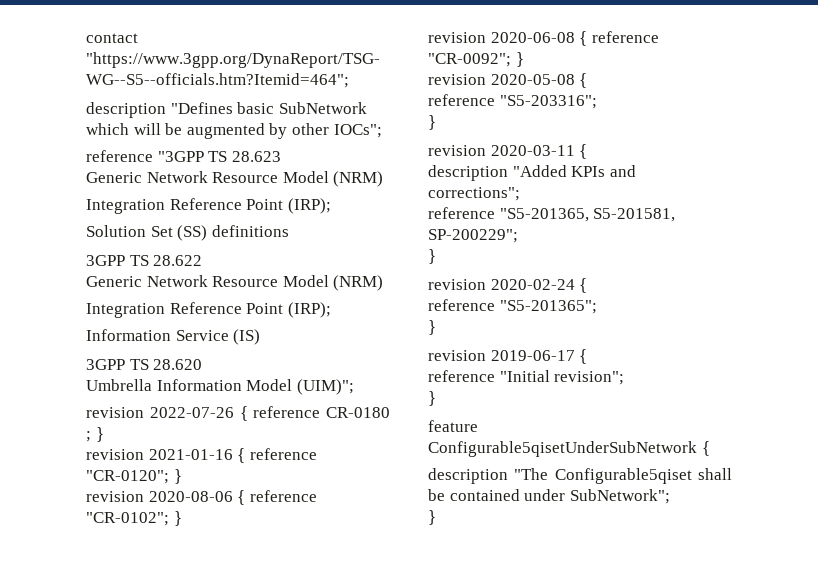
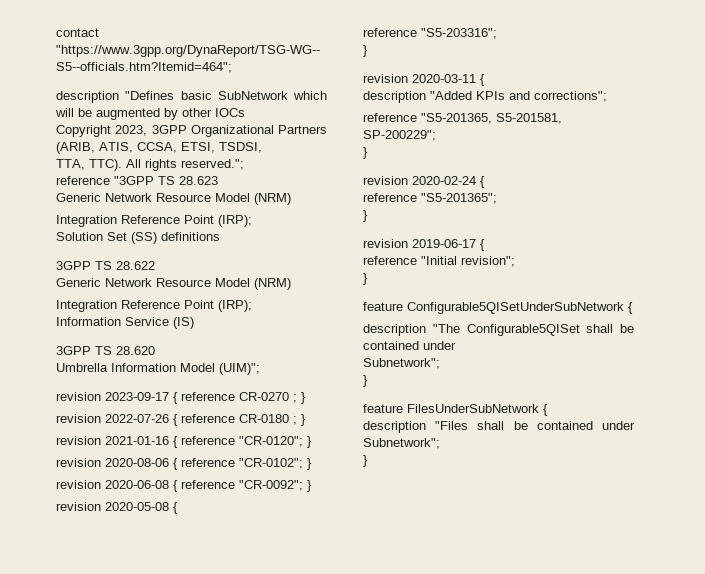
- description "Defines basic SubNetwork which will be augmented by other IOCs";
+ description "Defines basic SubNetwork which will be augmented by other IOCs
+ Copyright 2023, 3GPP Organizational Partners (ARIB, ATIS, CCSA, ETSI, TSDSI,
+ TTA, TTC). All rights reserved.";
+ revision 2023-09-17 { reference CR-0270 ; }
- feature Configurable5qisetUnderSubNetwork {
+ feature Configurable5QISetUnderSubNetwork {
- description "The Configurable5qiset shall be contained under SubNetwork";
+ description "The Configurable5QISet shall be contained under
+ Subnetwork";
+ }
+ feature FilesUnderSubNetwork {
+ description "Files shall be contained under Subnetwork";

